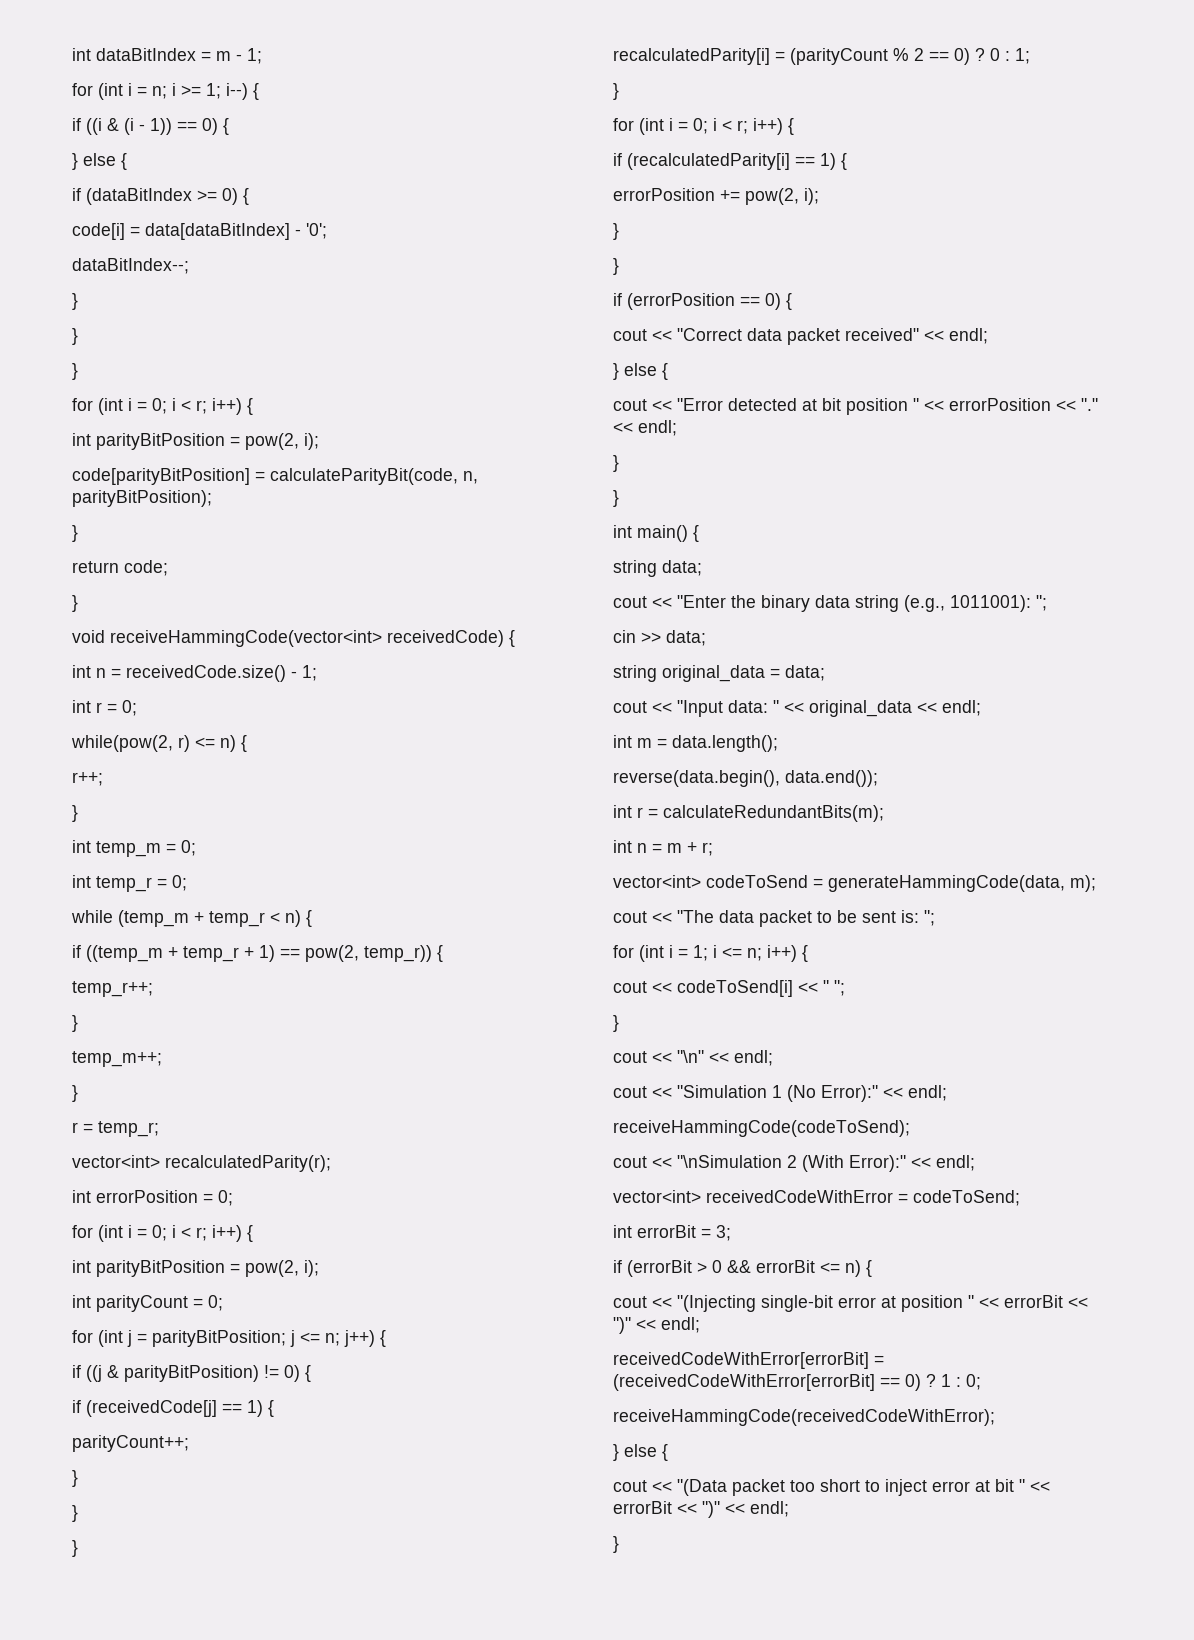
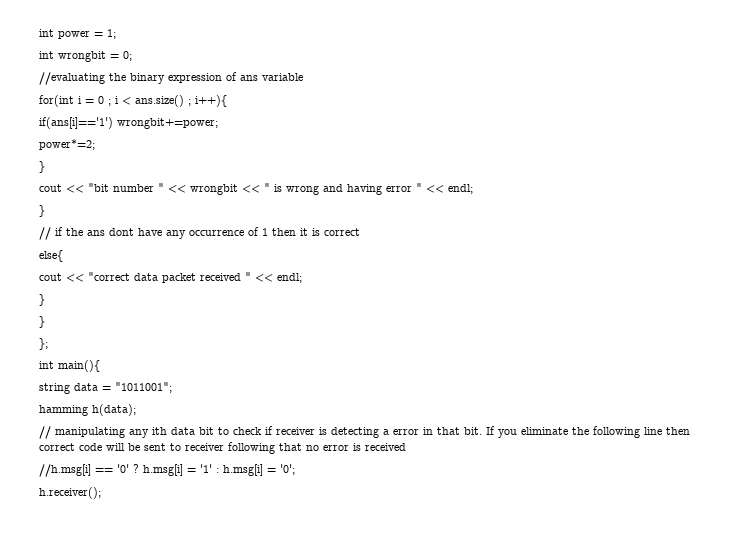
- int dataBitIndex = m - 1;
- for (int i = n; i >= 1; i--) {
- if ((i & (i - 1)) == 0) {
- } else {
- if (dataBitIndex >= 0) {
- code[i] = data[dataBitIndex] - '0';
- dataBitIndex--;
+ int power = 1;
+ int wrongbit = 0;
+ //evaluating the binary expression of ans variable
+ for(int i = 0 ; i < ans.size() ; i++){
+ if(ans[i]=='1') wrongbit+=power;
+ power*=2;
  }
+ cout << "bit number " << wrongbit << " is wrong and having error " << endl;
  }
- }
- for (int i = 0; i < r; i++) {
- int parityBitPosition = pow(2, i);
- code[parityBitPosition] = calculateParityBit(code, n, parityBitPosition);
- }
- return code;
- }
- void receiveHammingCode(vector<int> receivedCode) {
- int n = receivedCode.size() - 1;
- int r = 0;
- while(pow(2, r) <= n) {
- r++;
- }
- int temp_m = 0;
- int temp_r = 0;
- while (temp_m + temp_r < n) {
- if ((temp_m + temp_r + 1) == pow(2, temp_r)) {
- temp_r++;
- }
- temp_m++;
- }
- r = temp_r;
- vector<int> recalculatedParity(r);
- int errorPosition = 0;
- for (int i = 0; i < r; i++) {
- int parityBitPosition = pow(2, i);
- int parityCount = 0;
- for (int j = parityBitPosition; j <= n; j++) {
- if ((j & parityBitPosition) != 0) {
- if (receivedCode[j] == 1) {
- parityCount++;
- }
- }
- }
- recalculatedParity[i] = (parityCount % 2 == 0) ? 0 : 1;
- }
- for (int i = 0; i < r; i++) {
- if (recalculatedParity[i] == 1) {
- errorPosition += pow(2, i);
- }
- }
- if (errorPosition == 0) {
- cout << "Correct data packet received" << endl;
- } else {
- cout << "Error detected at bit position " << errorPosition << "." << endl;
+ // if the ans dont have any occurrence of 1 then it is correct
+ else{
+ cout << "correct data packet received " << endl;
- int main() {
- string data;
- cout << "Enter the binary data string (e.g., 1011001): ";
- cin >> data;
- string original_data = data;
- cout << "Input data: " << original_data << endl;
- int m = data.length();
- reverse(data.begin(), data.end());
- int r = calculateRedundantBits(m);
- int n = m + r;
- vector<int> codeToSend = generateHammingCode(data, m);
- cout << "The data packet to be sent is: ";
- for (int i = 1; i <= n; i++) {
- cout << codeToSend[i] << " ";
- }
- cout << "\n" << endl;
- cout << "Simulation 1 (No Error):" << endl;
- receiveHammingCode(codeToSend);
- cout << "\nSimulation 2 (With Error):" << endl;
- vector<int> receivedCodeWithError = codeToSend;
- int errorBit = 3;
- if (errorBit > 0 && errorBit <= n) {
- cout << "(Injecting single-bit error at position " << errorBit << ")" << endl;
- receivedCodeWithError[errorBit] = (receivedCodeWithError[errorBit] == 0) ? 1 : 0;
- receiveHammingCode(receivedCodeWithError);
- } else {
- cout << "(Data packet too short to inject error at bit " << errorBit << ")" << endl;
- }
+ };
+ int main(){
+ string data = "1011001";
+ hamming h(data);
+ // manipulating any ith data bit to check if receiver is detecting a error in that bit. If you eliminate the following line then correct code will be sent to receiver following that no error is received
+ //h.msg[i] == '0' ? h.msg[i] = '1' : h.msg[i] = '0';
+ h.receiver();

